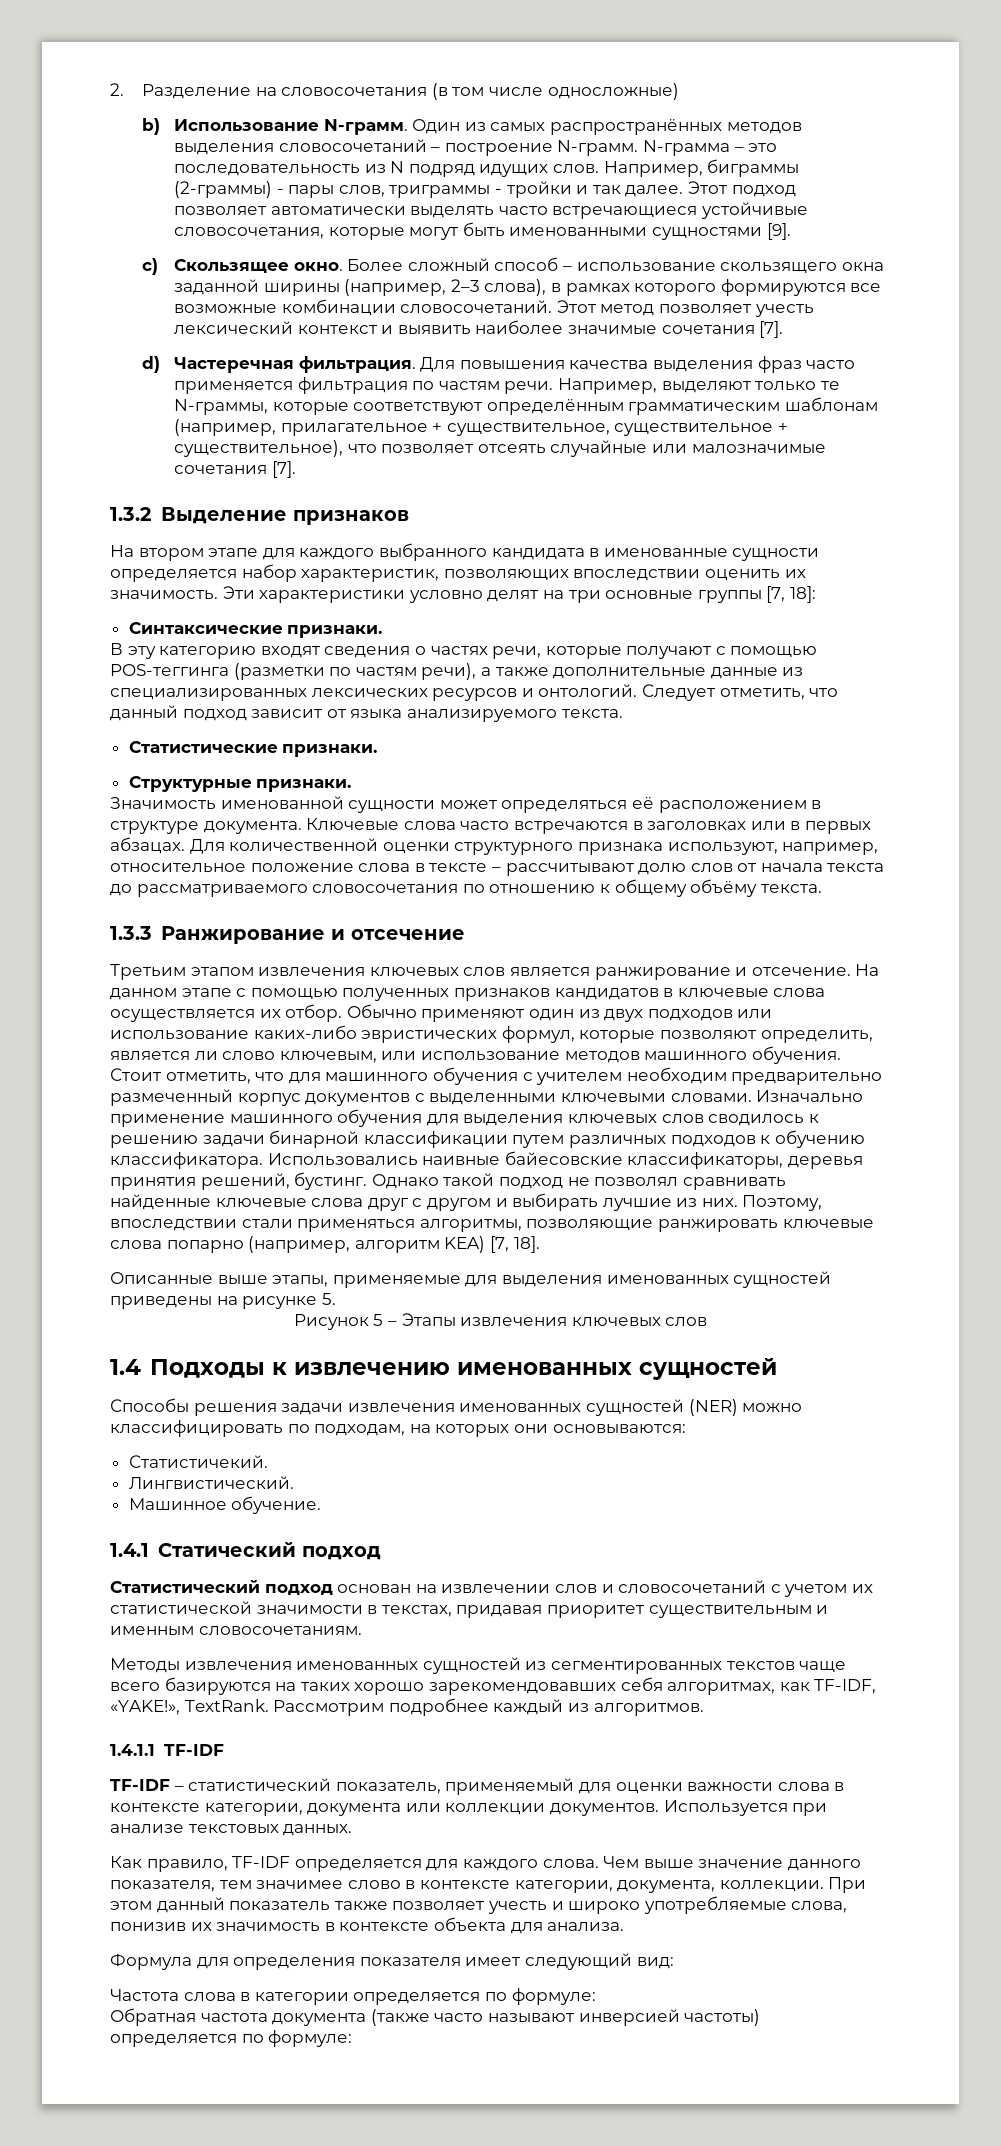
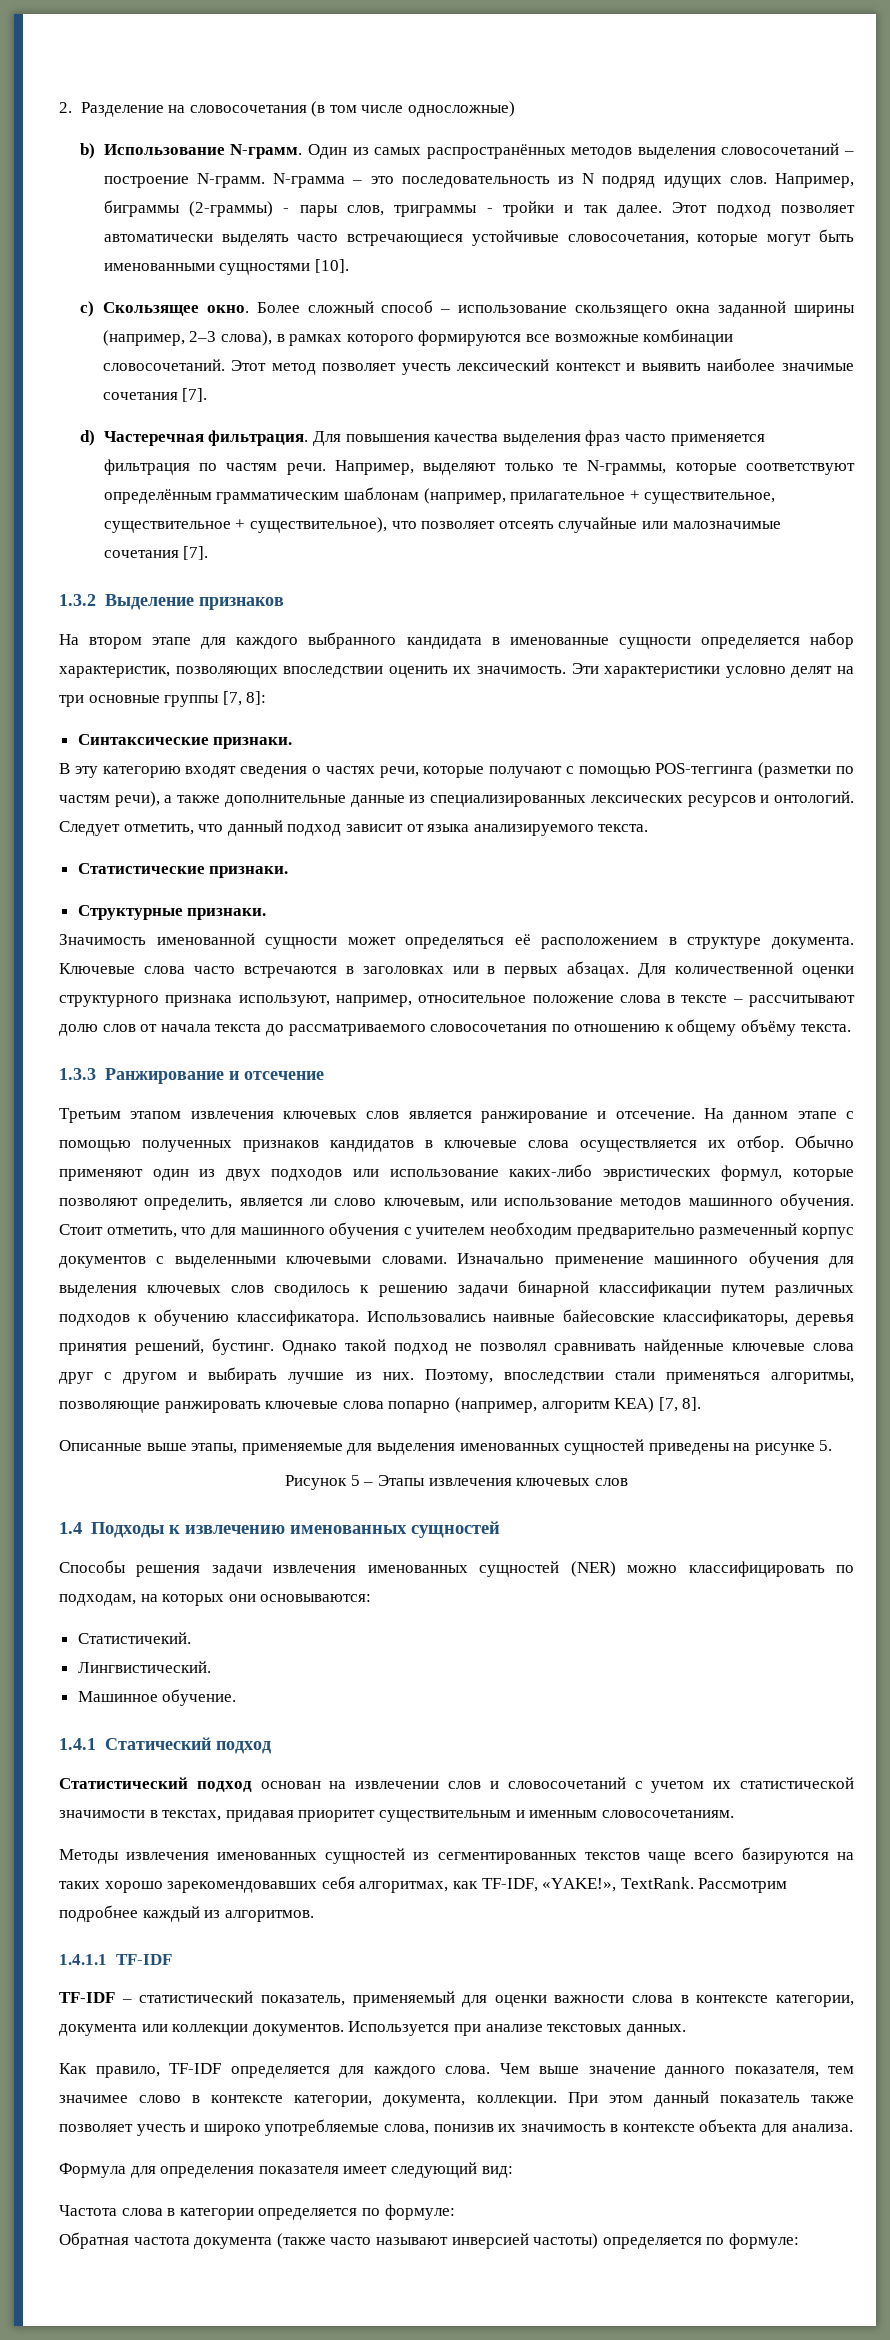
- Этот подход позволяет автоматически выделять часто встречающиеся устойчивые словосочетания, которые могут быть именованными сущностями [9].
+ Этот подход позволяет автоматически выделять часто встречающиеся устойчивые словосочетания, которые могут быть именованными сущностями [10].
- Эти характеристики условно делят на три основные группы [7, 18]:
+ Эти характеристики условно делят на три основные группы [7, 8]:
- Поэтому, впоследствии стали применяться алгоритмы, позволяющие ранжировать ключевые слова попарно (например, алгоритм KEA) [7, 18].
+ Поэтому, впоследствии стали применяться алгоритмы, позволяющие ранжировать ключевые слова попарно (например, алгоритм KEA) [7, 8].

